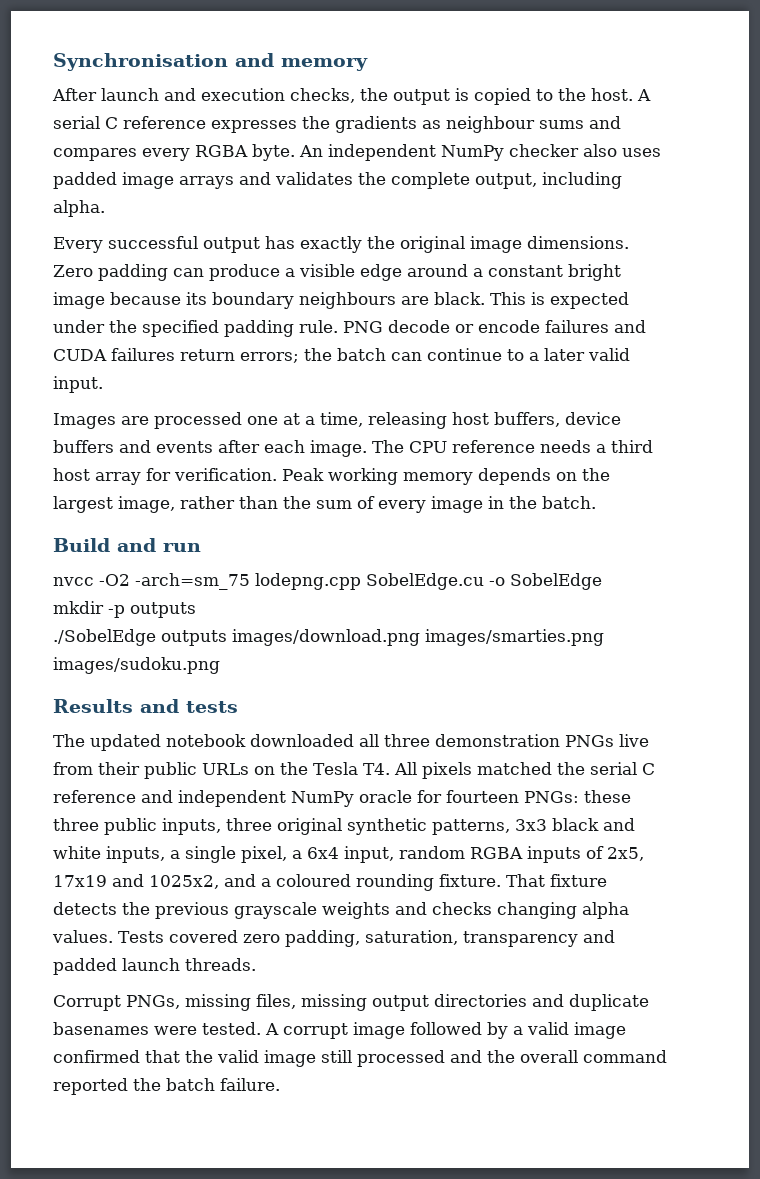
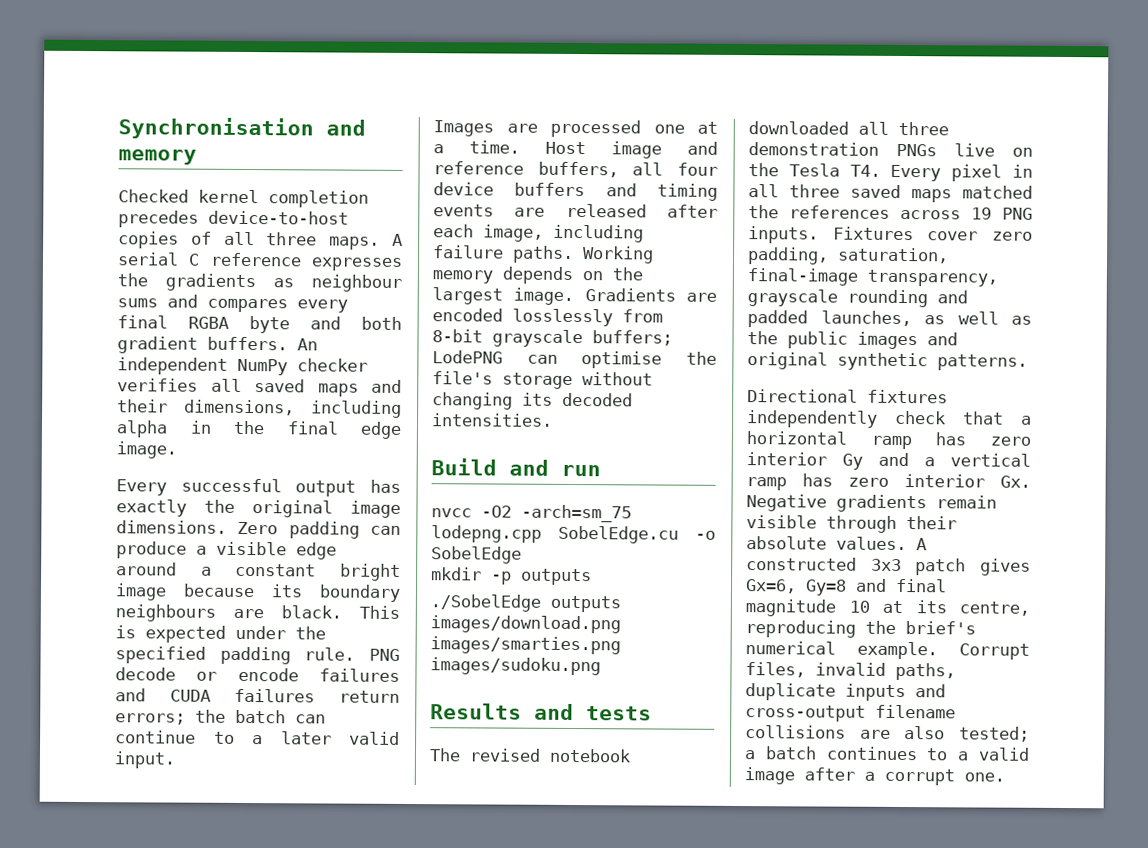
- After launch and execution checks, the output is copied to the host.
+ Checked kernel completion precedes device-to-host copies of all three maps.
- A serial C reference expresses the gradients as neighbour sums and compares every RGBA byte. An independent NumPy checker also uses padded image arrays and validates the complete output, including alpha.
+ A serial C reference expresses the gradients as neighbour sums and compares every final RGBA byte and both gradient buffers. An independent NumPy checker verifies all saved maps and their dimensions, including alpha in the final edge image.
- Images are processed one at a time, releasing host buffers, device buffers and events after each image. The CPU reference needs a third host array for verification. Peak working memory depends on the largest image, rather than the sum of every image in the batch.
+ Images are processed one at a time. Host image and reference buffers, all four device buffers and timing events are released after each image, including failure paths. Working memory depends on the largest image. Gradients are encoded losslessly from 8-bit grayscale buffers; LodePNG can optimise the file's storage without changing its decoded intensities.
- The updated notebook downloaded all three demonstration PNGs live from their public URLs on the Tesla T4. All pixels matched the serial C reference and independent NumPy oracle for fourteen PNGs: these three public inputs, three original synthetic patterns, 3x3 black and white inputs, a single pixel, a 6x4 input, random RGBA inputs of 2x5, 17x19 and 1025x2, and a coloured rounding fixture. That fixture detects the previous grayscale weights and checks changing alpha values. Tests covered zero padding, saturation, transparency and padded launch threads.
- Corrupt PNGs, missing files, missing output directories and duplicate basenames were tested. A corrupt image followed by a valid image confirmed that the valid image still processed and the overall command reported the batch failure.
+ The revised notebook downloaded all three demonstration PNGs live on the Tesla T4. Every pixel in all three saved maps matched the references across 19 PNG inputs. Fixtures cover zero padding, saturation, final-image transparency, grayscale rounding and padded launches, as well as the public images and original synthetic patterns.
+ Directional fixtures independently check that a horizontal ramp has zero interior Gy and a vertical ramp has zero interior Gx. Negative gradients remain visible through their absolute values. A constructed 3x3 patch gives Gx=6, Gy=8 and final magnitude 10 at its centre, reproducing the brief's numerical example. Corrupt files, invalid paths, duplicate inputs and cross-output filename collisions are also tested; a batch continues to a valid image after a corrupt one.

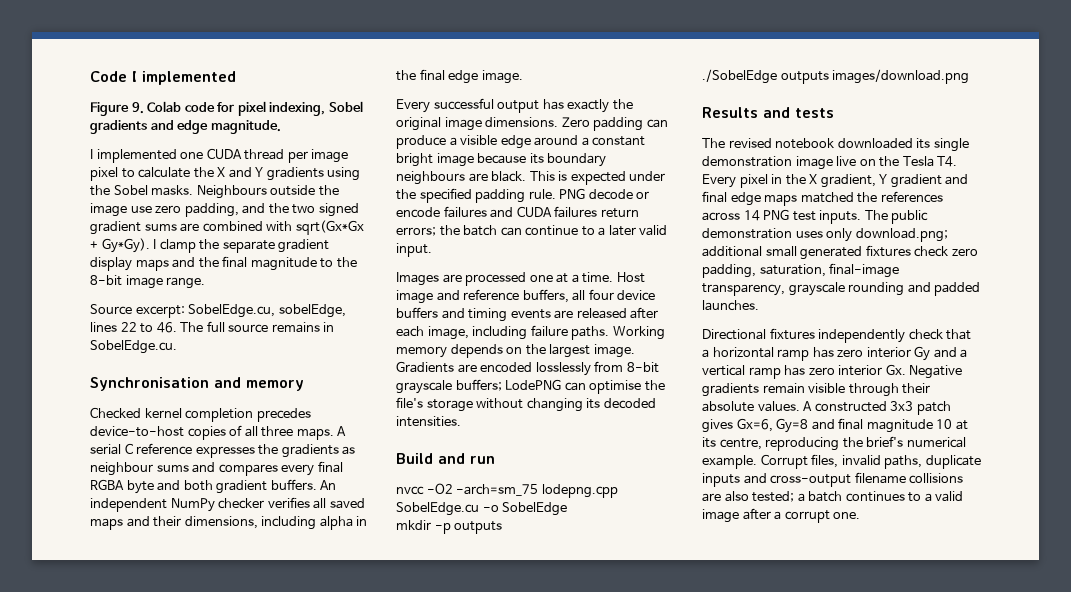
+ Code I implemented
+ Figure 9. Colab code for pixel indexing, Sobel gradients and edge magnitude.
+ I implemented one CUDA thread per image pixel to calculate the X and Y gradients using the Sobel masks. Neighbours outside the image use zero padding, and the two signed gradient sums are combined with sqrt(Gx*Gx + Gy*Gy). I clamp the separate gradient display maps and the final magnitude to the 8-bit image range.
+ Source excerpt: SobelEdge.cu, sobelEdge, lines 22 to 46. The full source remains in SobelEdge.cu.
- ./SobelEdge outputs images/download.png images/smarties.png images/sudoku.png
+ ./SobelEdge outputs images/download.png
- The revised notebook downloaded all three demonstration PNGs live on the Tesla T4. Every pixel in all three saved maps matched the references across 19 PNG inputs. Fixtures cover zero padding, saturation, final-image transparency, grayscale rounding and padded launches, as well as the public images and original synthetic patterns.
+ The revised notebook downloaded its single demonstration image live on the Tesla T4. Every pixel in the X gradient, Y gradient and final edge maps matched the references across 14 PNG test inputs. The public demonstration uses only download.png; additional small generated fixtures check zero padding, saturation, final-image transparency, grayscale rounding and padded launches.

